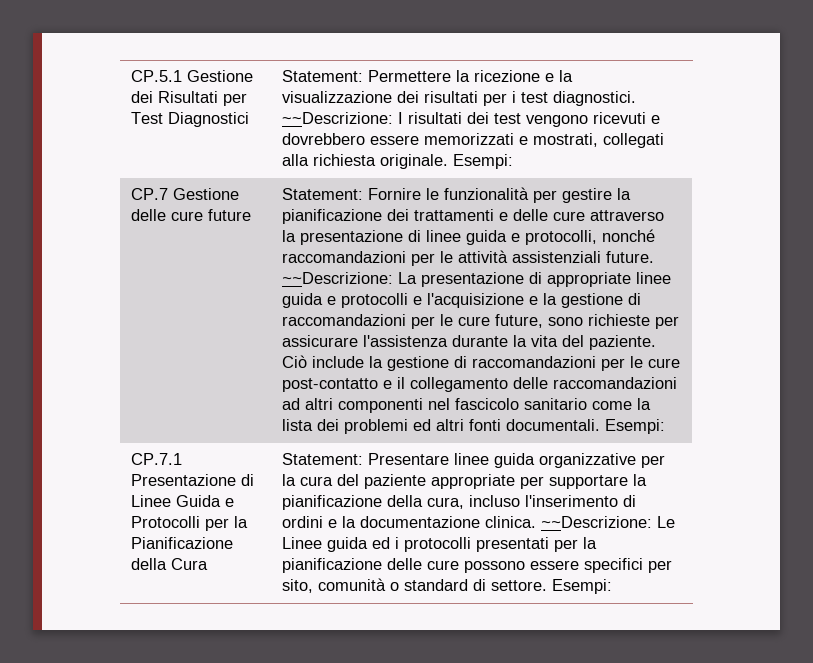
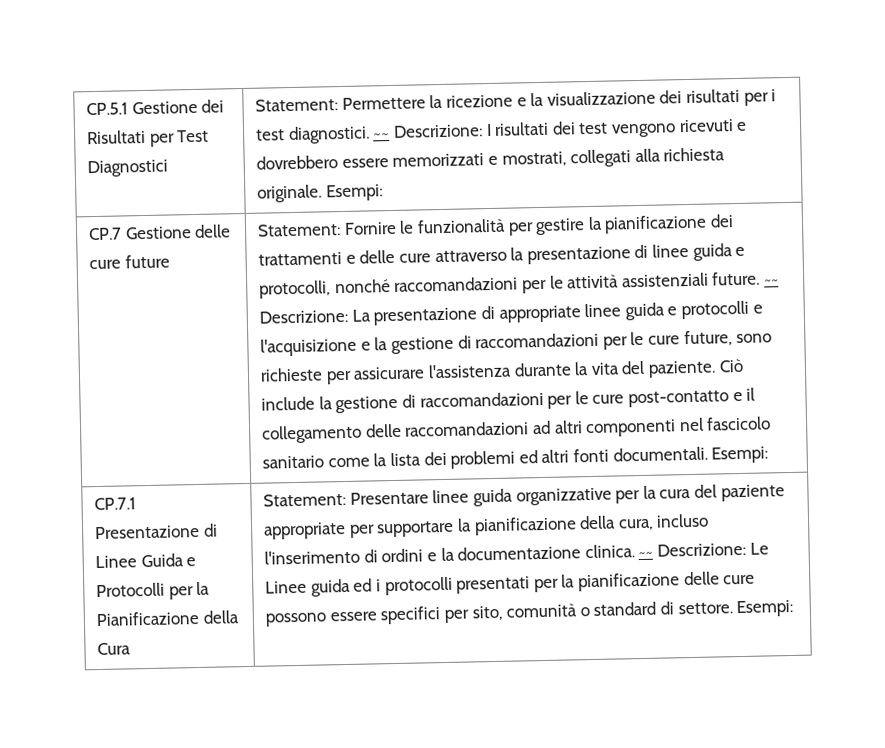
- CP.5.1 Gestione dei Risultati per Test Diagnostici | Statement: Permettere la ricezione e la visualizzazione dei risultati per i test diagnostici. ~~Descrizione: I risultati dei test vengono ricevuti e dovrebbero essere memorizzati e mostrati, collegati alla richiesta originale. Esempi:
+ CP.5.1 Gestione dei Risultati per Test Diagnostici | Statement: Permettere la ricezione e la visualizzazione dei risultati per i test diagnostici. ~~ Descrizione: I risultati dei test vengono ricevuti e dovrebbero essere memorizzati e mostrati, collegati alla richiesta originale. Esempi:
- ~~Descrizione: La presentazione di appropriate linee guida e protocolli e l'acquisizione e la gestione di raccomandazioni per le cure future, sono richieste per assicurare l'assistenza durante la vita del paziente.
+ ~~ Descrizione: La presentazione di appropriate linee guida e protocolli e l'acquisizione e la gestione di raccomandazioni per le cure future, sono richieste per assicurare l'assistenza durante la vita del paziente.
- ~~Descrizione: Le Linee guida ed i protocolli presentati per la pianificazione delle cure possono essere specifici per sito, comunità o standard di settore.
+ ~~ Descrizione: Le Linee guida ed i protocolli presentati per la pianificazione delle cure possono essere specifici per sito, comunità o standard di settore.

